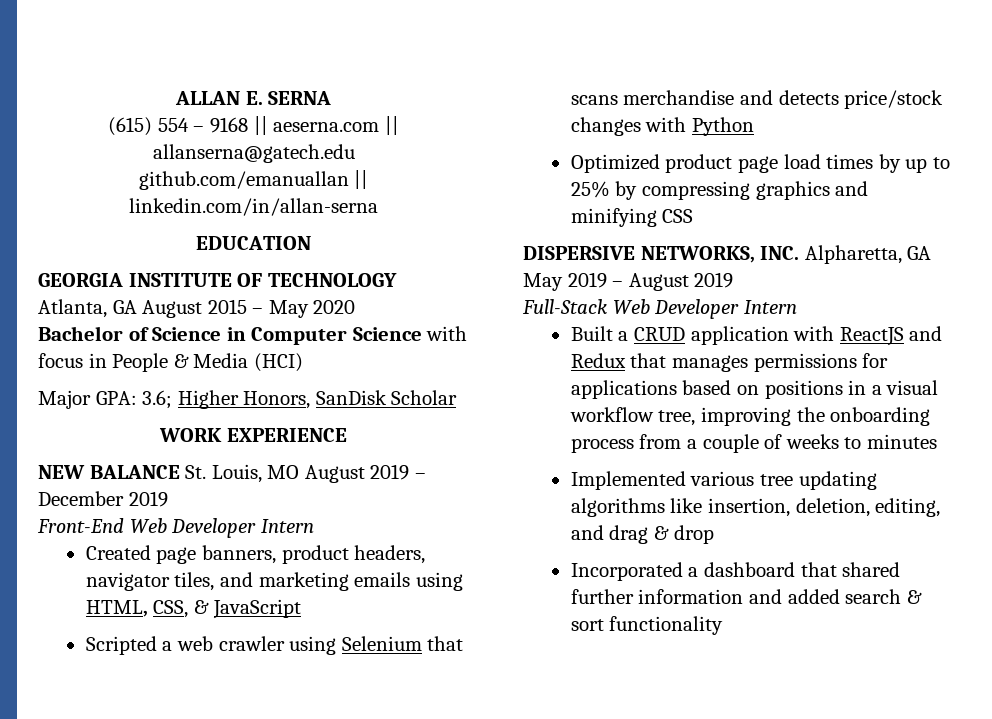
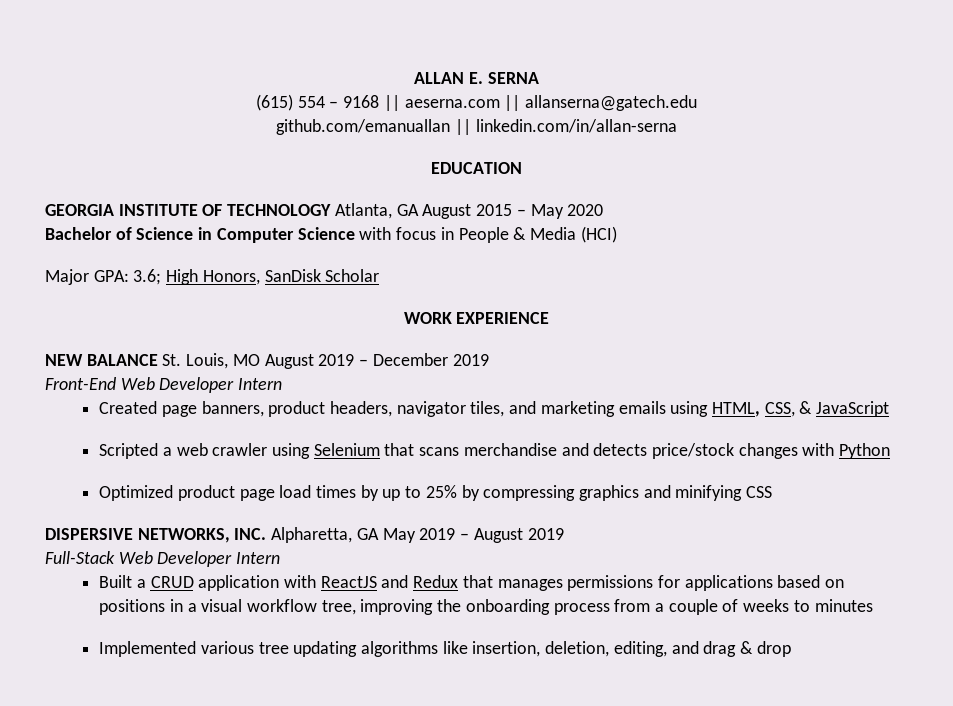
- Major GPA: 3.6; Higher Honors, SanDisk Scholar
+ Major GPA: 3.6; High Honors, SanDisk Scholar
- Incorporated a dashboard that shared further information and added search & sort functionality

